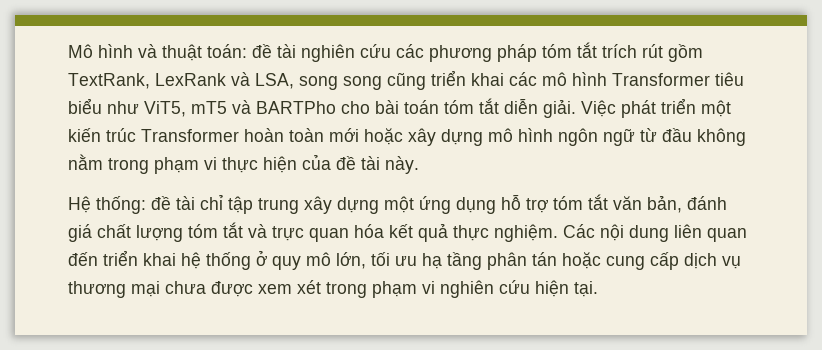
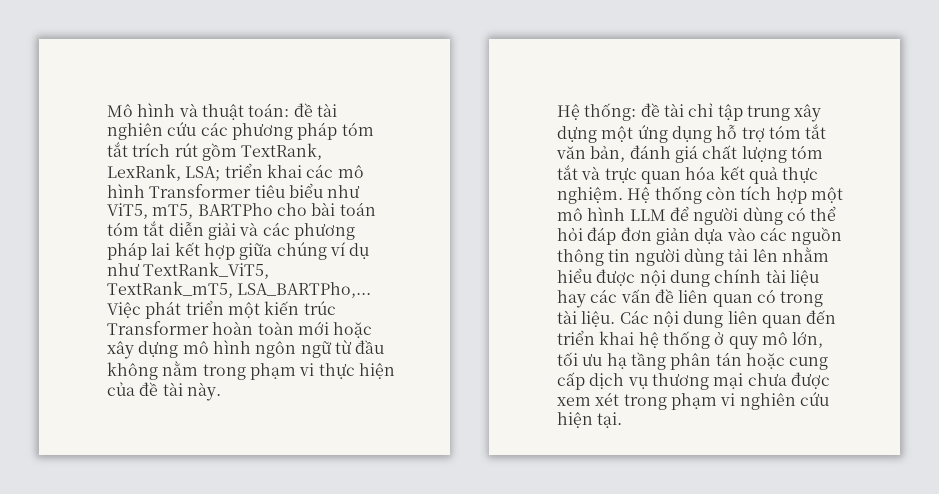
- Mô hình và thuật toán: đề tài nghiên cứu các phương pháp tóm tắt trích rút gồm TextRank, LexRank và LSA, song song cũng triển khai các mô hình Transformer tiêu biểu như ViT5, mT5 và BARTPho cho bài toán tóm tắt diễn giải.
+ Mô hình và thuật toán: đề tài nghiên cứu các phương pháp tóm tắt trích rút gồm TextRank, LexRank, LSA; triển khai các mô hình Transformer tiêu biểu như ViT5, mT5, BARTPho cho bài toán tóm tắt diễn giải và các phương pháp lai kết hợp giữa chúng ví dụ như TextRank_ViT5, TextRank_mT5, LSA_BARTPho,...
+ Hệ thống còn tích hợp một mô hình LLM để người dùng có thể hỏi đáp đơn giản dựa vào các nguồn thông tin người dùng tải lên nhằm hiểu được nội dung chính tài liệu hay các vấn đề liên quan có trong tài liệu.

